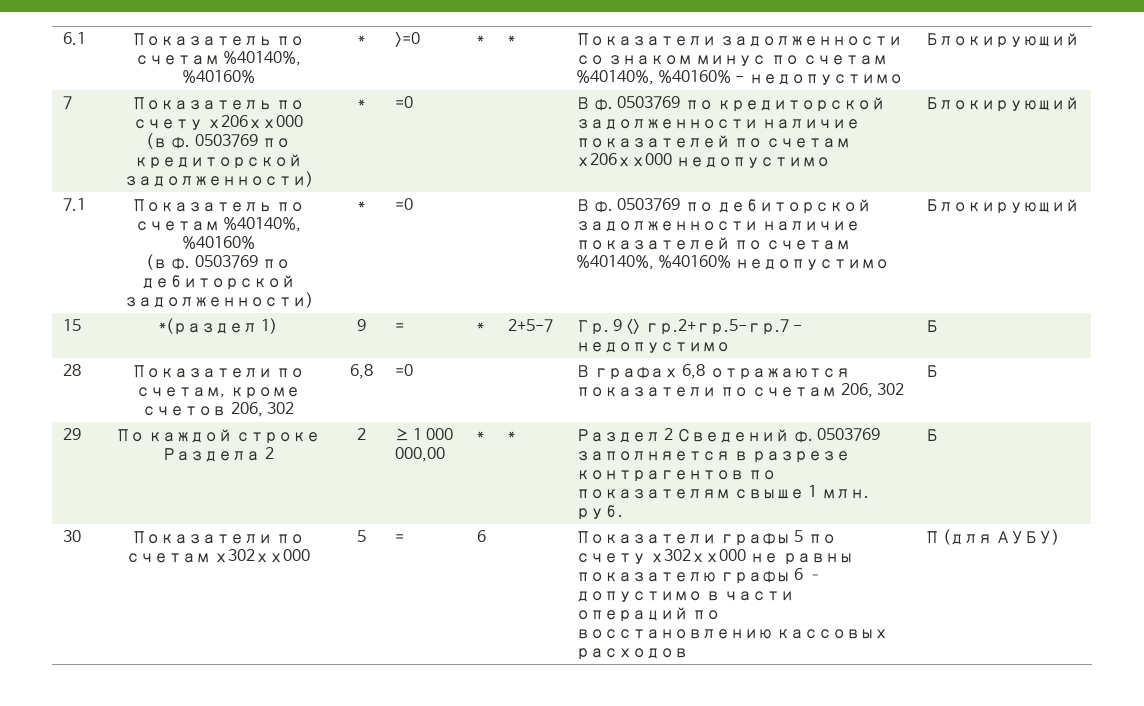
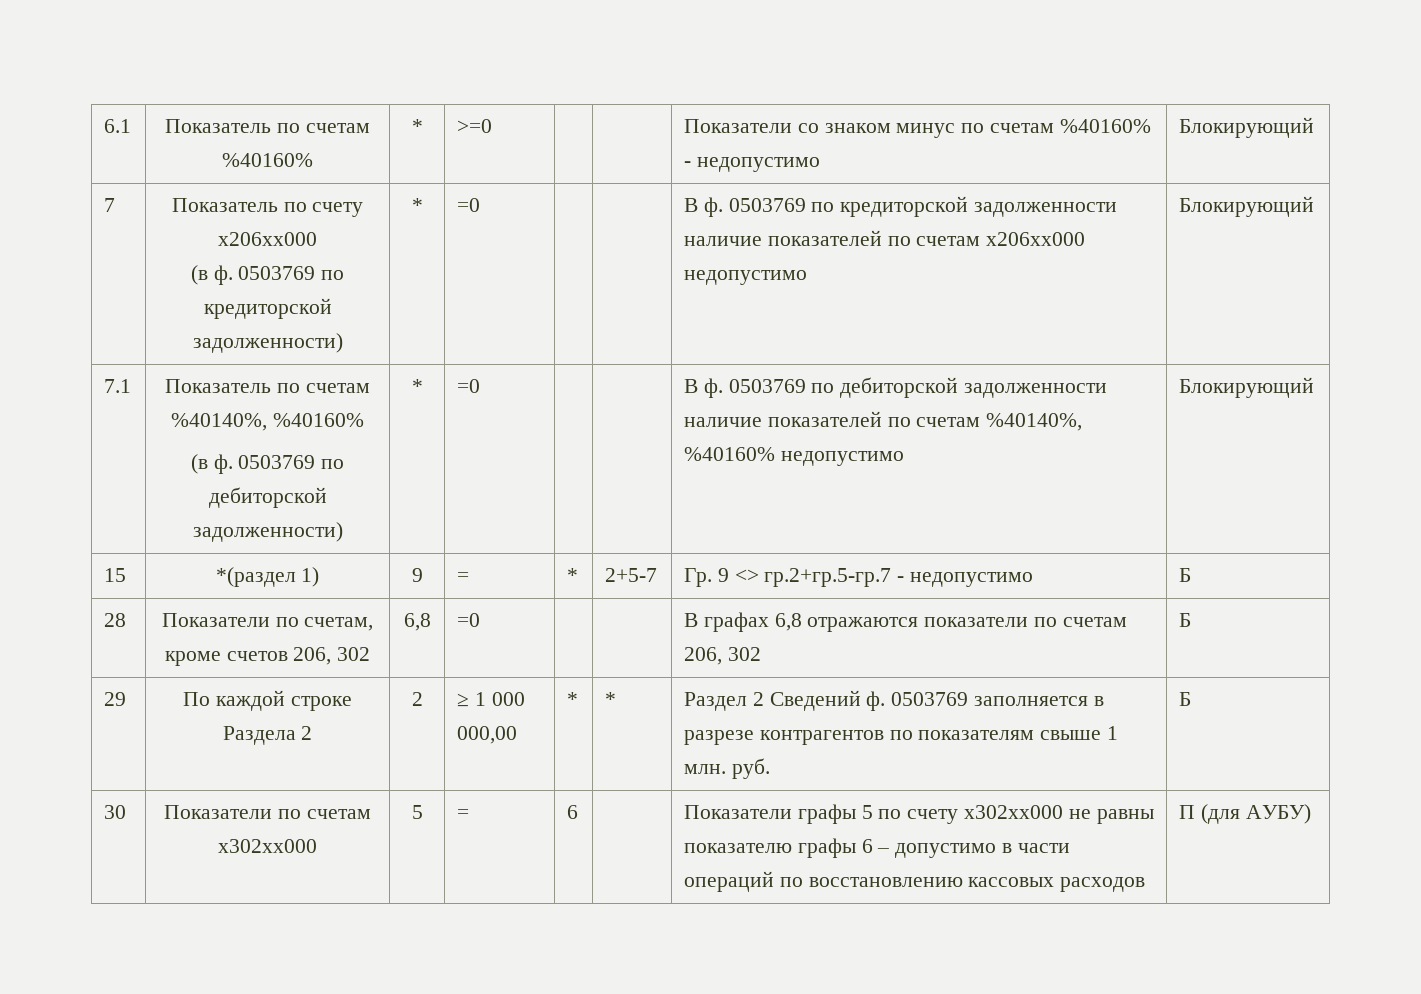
- 6.1 | Показатель по счетам %40140%, %40160% | * | >=0 | * | * | Показатели задолженности со знаком минус по счетам %40140%, %40160% - недопустимо | Блокирующий
+ 6.1 | Показатель по счетам %40160% | * | >=0 | | | Показатели со знаком минус по счетам %40160% - недопустимо | Блокирующий

